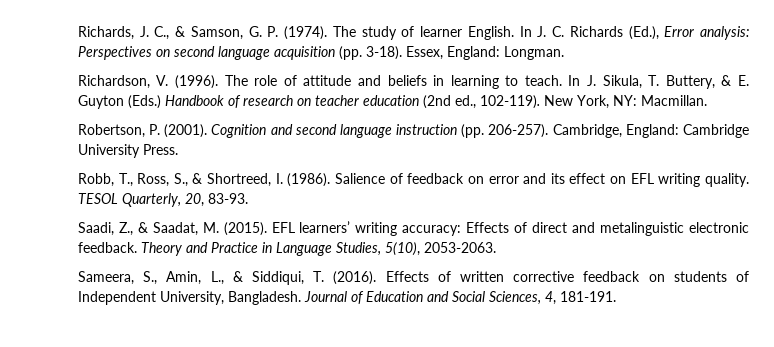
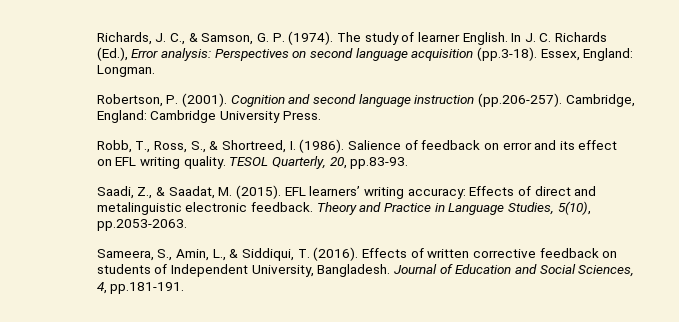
- In J. C. Richards (Ed.), Error analysis: Perspectives on second language acquisition (pp. 3-18). Essex, England: Longman.
+ In J. C. Richards (Ed.), Error analysis: Perspectives on second language acquisition (pp.3-18). Essex, England: Longman.
- Richardson, V. (1996). The role of attitude and beliefs in learning to teach. In J. Sikula, T. Buttery, & E. Guyton (Eds.) Handbook of research on teacher education (2nd ed., 102-119). New York, NY: Macmillan.
- Cognition and second language instruction (pp. 206-257). Cambridge, England: Cambridge University Press.
+ Cognition and second language instruction (pp.206-257). Cambridge, England: Cambridge University Press.
- TESOL Quarterly, 20, 83-93.
+ TESOL Quarterly, 20, pp.83-93.
- Theory and Practice in Language Studies, 5(10), 2053-2063.
+ Theory and Practice in Language Studies, 5(10), pp.2053-2063.
- Journal of Education and Social Sciences, 4, 181-191.
+ Journal of Education and Social Sciences, 4, pp.181-191.

